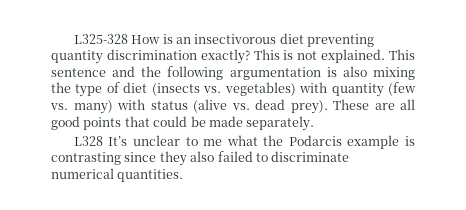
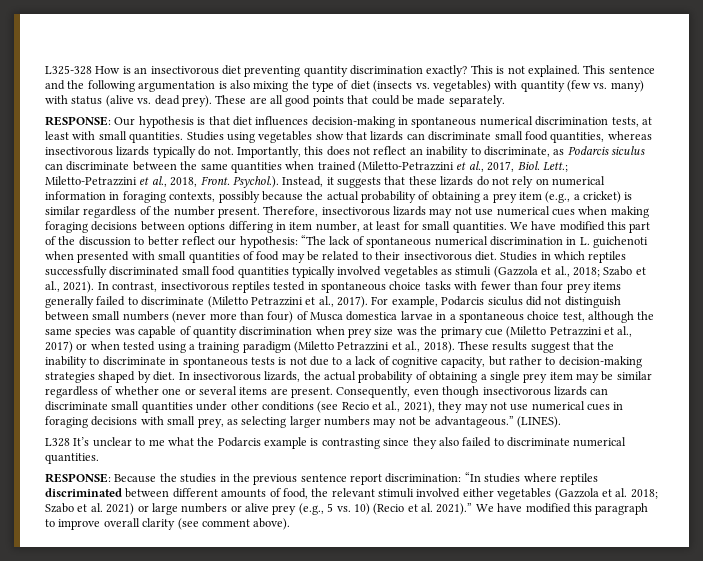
+ RESPONSE: Our hypothesis is that diet influences decision-making in spontaneous numerical discrimination tests, at least with small quantities. Studies using vegetables show that lizards can discriminate small food quantities, whereas insectivorous lizards typically do not. Importantly, this does not reflect an inability to discriminate, as Podarcis siculus can discriminate between the same quantities when trained (Miletto-Petrazzini et al., 2017, Biol. Lett.; Miletto-Petrazzini et al., 2018, Front. Psychol.). Instead, it suggests that these lizards do not rely on numerical information in foraging contexts, possibly because the actual probability of obtaining a prey item (e.g., a cricket) is similar regardless of the number present. Therefore, insectivorous lizards may not use numerical cues when making foraging decisions between options differing in item number, at least for small quantities. We have modified this part of the discussion to better reflect our hypothesis: “The lack of spontaneous numerical discrimination in L. guichenoti when presented with small quantities of food may be related to their insectivorous diet. Studies in which reptiles successfully discriminated small food quantities typically involved vegetables as stimuli (Gazzola et al., 2018; Szabo et al., 2021). In contrast, insectivorous reptiles tested in spontaneous choice tasks with fewer than four prey items generally failed to discriminate (Miletto Petrazzini et al., 2017). For example, Podarcis siculus did not distinguish between small numbers (never more than four) of Musca domestica larvae in a spontaneous choice test, although the same species was capable of quantity discrimination when prey size was the primary cue (Miletto Petrazzini et al., 2017) or when tested using a training paradigm (Miletto Petrazzini et al., 2018). These results suggest that the inability to discriminate in spontaneous tests is not due to a lack of cognitive capacity, but rather to decision-making strategies shaped by diet. In insectivorous lizards, the actual probability of obtaining a single prey item may be similar regardless of whether one or several items are present. Consequently, even though insectivorous lizards can discriminate small quantities under other conditions (see Recio et al., 2021), they may not use numerical cues in foraging decisions with small prey, as selecting larger numbers may not be advantageous.” (LINES).
+ RESPONSE: Because the studies in the previous sentence report discrimination: “In studies where reptiles discriminated between different amounts of food, the relevant stimuli involved either vegetables (Gazzola et al. 2018; Szabo et al. 2021) or large numbers or alive prey (e.g., 5 vs. 10) (Recio et al. 2021).” We have modified this paragraph to improve overall clarity (see comment above).

